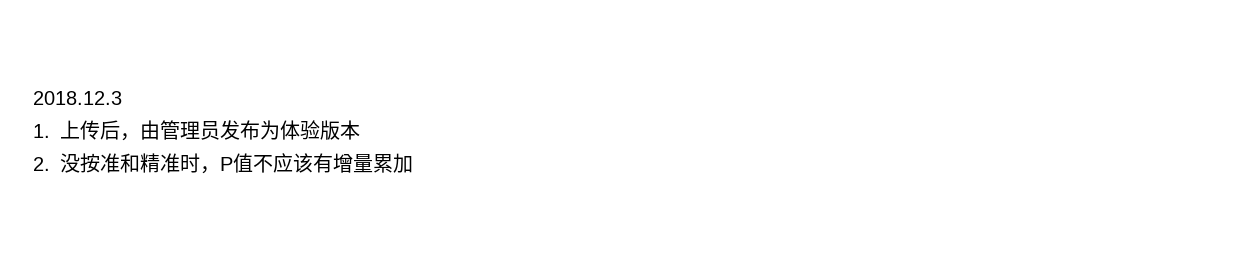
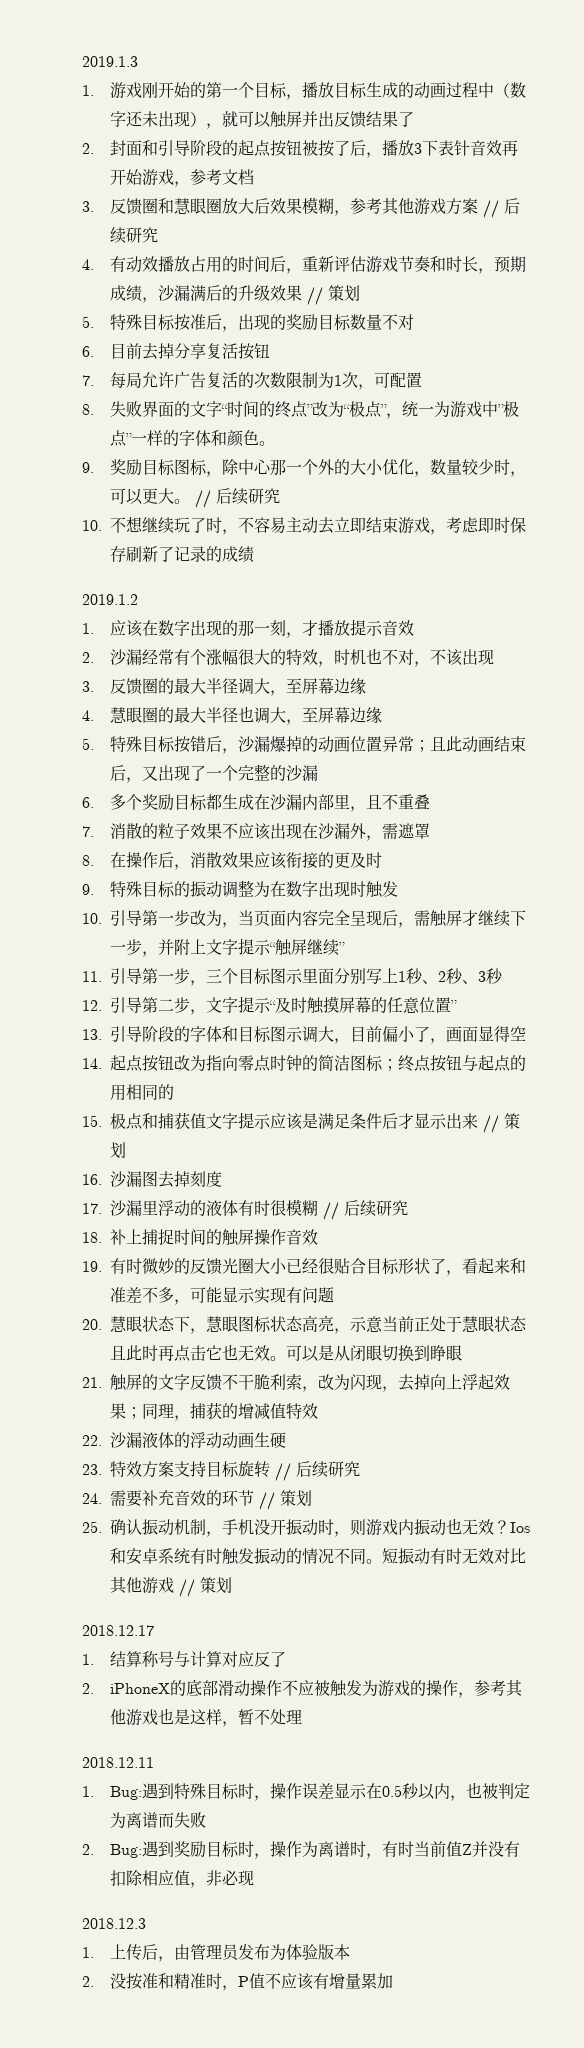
+ 2019.1.3
+ 1.游戏刚开始的第一个目标，播放目标生成的动画过程中（数字还未出现），就可以触屏并出反馈结果了
+ 2.封面和引导阶段的起点按钮被按了后，播放3下表针音效再开始游戏，参考文档
+ 3.反馈圈和慧眼圈放大后效果模糊，参考其他游戏方案 // 后续研究
+ 4.有动效播放占用的时间后，重新评估游戏节奏和时长，预期成绩，沙漏满后的升级效果 // 策划
+ 5.特殊目标按准后，出现的奖励目标数量不对
+ 6.目前去掉分享复活按钮
+ 7.每局允许广告复活的次数限制为1次，可配置
+ 8.失败界面的文字“时间的终点”改为“极点”，统一为游戏中”极点”一样的字体和颜色。
+ 9.奖励目标图标，除中心那一个外的大小优化，数量较少时，可以更大。 // 后续研究
+ 10.不想继续玩了时，不容易主动去立即结束游戏，考虑即时保存刷新了记录的成绩
+ 2019.1.2
+ 1.应该在数字出现的那一刻，才播放提示音效
+ 2.沙漏经常有个涨幅很大的特效，时机也不对，不该出现
+ 3.反馈圈的最大半径调大，至屏幕边缘
+ 4.慧眼圈的最大半径也调大，至屏幕边缘
+ 5.特殊目标按错后，沙漏爆掉的动画位置异常；且此动画结束后，又出现了一个完整的沙漏
+ 6.多个奖励目标都生成在沙漏内部里，且不重叠
+ 7.消散的粒子效果不应该出现在沙漏外，需遮罩
+ 8.在操作后，消散效果应该衔接的更及时
+ 9.特殊目标的振动调整为在数字出现时触发
+ 10.引导第一步改为，当页面内容完全呈现后，需触屏才继续下一步，并附上文字提示“触屏继续”
+ 11.引导第一步，三个目标图示里面分别写上1秒、2秒、3秒
+ 12.引导第二步，文字提示“及时触摸屏幕的任意位置”
+ 13.引导阶段的字体和目标图示调大，目前偏小了，画面显得空
+ 14.起点按钮改为指向零点时钟的简洁图标；终点按钮与起点的用相同的
+ 15.极点和捕获值文字提示应该是满足条件后才显示出来 // 策划
+ 16.沙漏图去掉刻度
+ 17.沙漏里浮动的液体有时很模糊 // 后续研究
+ 18.补上捕捉时间的触屏操作音效
+ 19.有时微妙的反馈光圈大小已经很贴合目标形状了，看起来和准差不多，可能显示实现有问题
+ 20.慧眼状态下，慧眼图标状态高亮，示意当前正处于慧眼状态且此时再点击它也无效。可以是从闭眼切换到睁眼
+ 21.触屏的文字反馈不干脆利索，改为闪现，去掉向上浮起效果；同理，捕获的增减值特效
+ 22.沙漏液体的浮动动画生硬
+ 23.特效方案支持目标旋转 // 后续研究
+ 24.需要补充音效的环节 // 策划
+ 25.确认振动机制，手机没开振动时，则游戏内振动也无效？Ios和安卓系统有时触发振动的情况不同。短振动有时无效对比其他游戏 // 策划
+ 2018.12.17
+ 1.结算称号与计算对应反了
+ 2. iPhoneX的底部滑动操作不应被触发为游戏的操作，参考其他游戏也是这样，暂不处理
+ 2018.12.11
+ 1. Bug:遇到特殊目标时，操作误差显示在0.5秒以内，也被判定为离谱而失败
+ 2. Bug:遇到奖励目标时，操作为离谱时，有时当前值Z并没有扣除相应值，非必现

